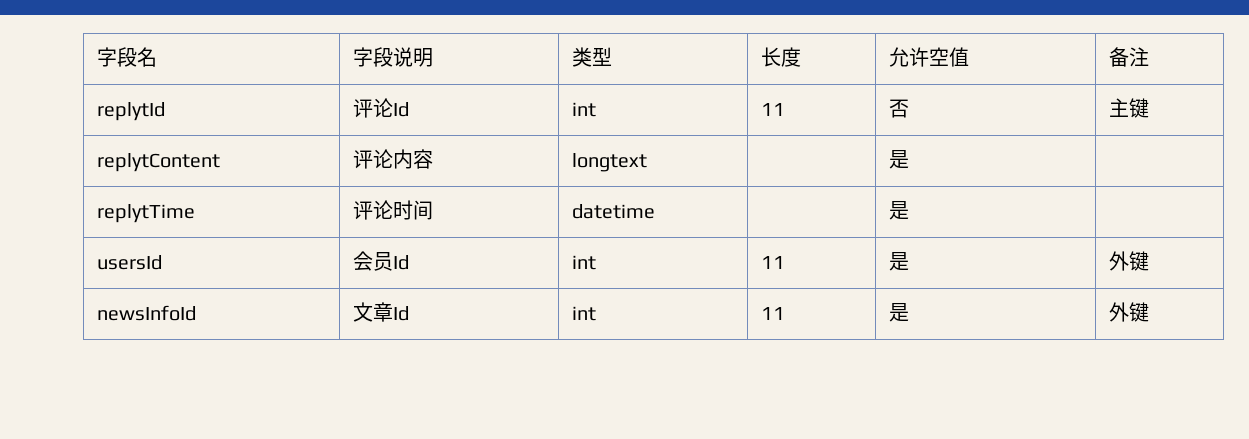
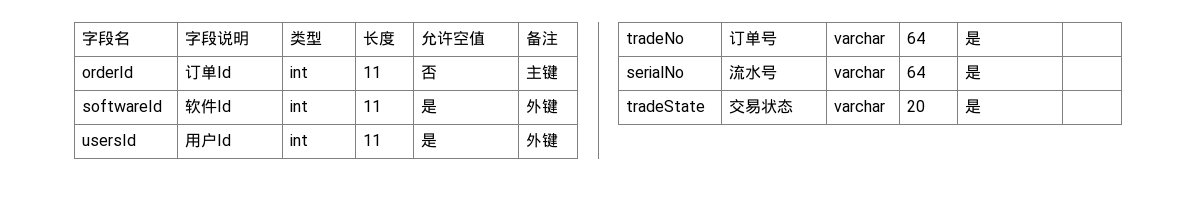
- replytId | 评论Id | int | 11 | 否 | 主键
+ orderId | 订单Id | int | 11 | 否 | 主键
- replytContent | 评论内容 | longtext | | 是 |
- replytTime | 评论时间 | datetime | | 是 |
- usersId | 会员Id | int | 11 | 是 | 外键
- newsInfoId | 文章Id | int | 11 | 是 | 外键
+ softwareId | 软件Id | int | 11 | 是 | 外键
+ usersId | 用户Id | int | 11 | 是 | 外键
+ tradeNo | 订单号 | varchar | 64 | 是 |
+ serialNo | 流水号 | varchar | 64 | 是 |
+ tradeState | 交易状态 | varchar | 20 | 是 |

